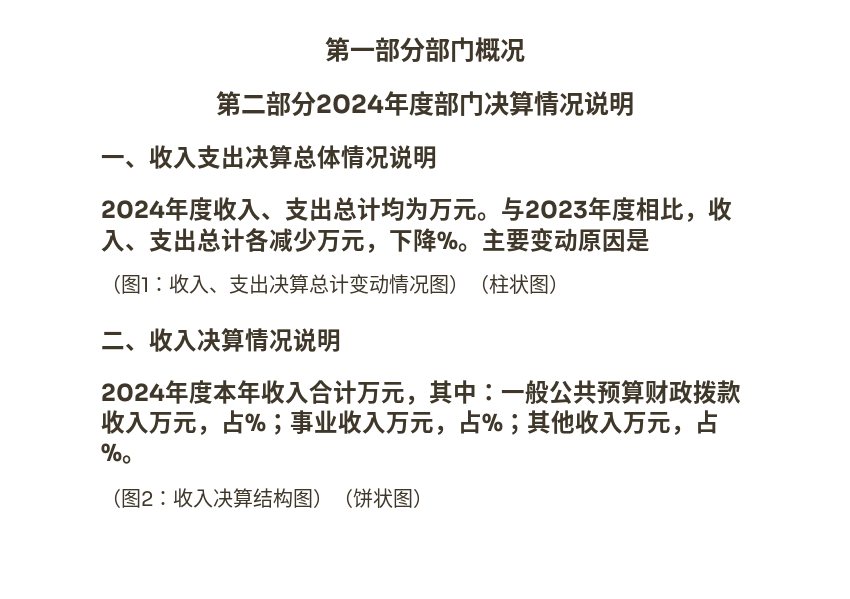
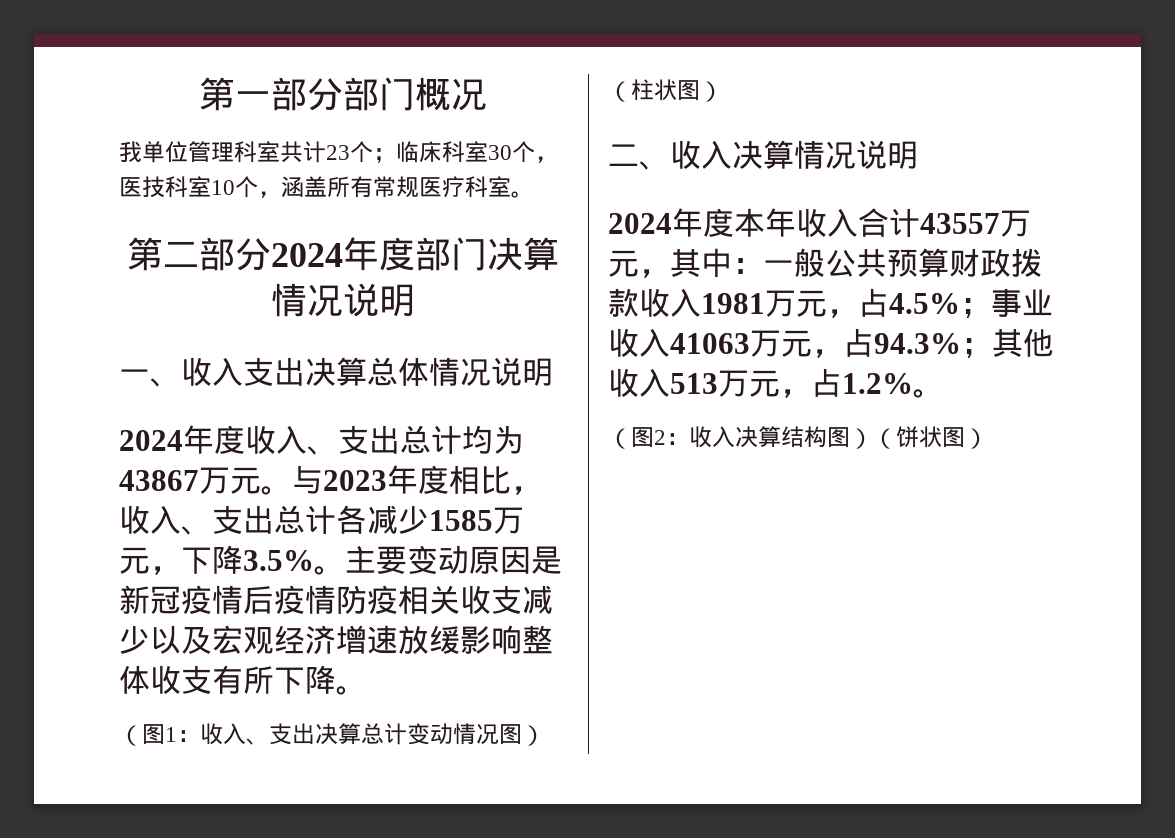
+ 我单位管理科室共计23个；临床科室30个，医技科室10个，涵盖所有常规医疗科室。
- 2024年度收入、支出总计均为万元。
+ 2024年度收入、支出总计均为43867万元。
- 与2023年度相比，收入、支出总计各减少万元，下降%。
+ 与2023年度相比，收入、支出总计各减少1585万元，下降3.5%。
- 主要变动原因是
+ 主要变动原因是新冠疫情后疫情防疫相关收支减少以及宏观经济增速放缓影响整体收支有所下降。
- 2024年度本年收入合计万元，其中：一般公共预算财政拨款收入万元，占%；事业收入万元，占%；其他收入万元，占%。
+ 2024年度本年收入合计43557万元，其中：一般公共预算财政拨款收入1981万元，占4.5%；事业收入41063万元，占94.3%；其他收入513万元，占1.2%。

